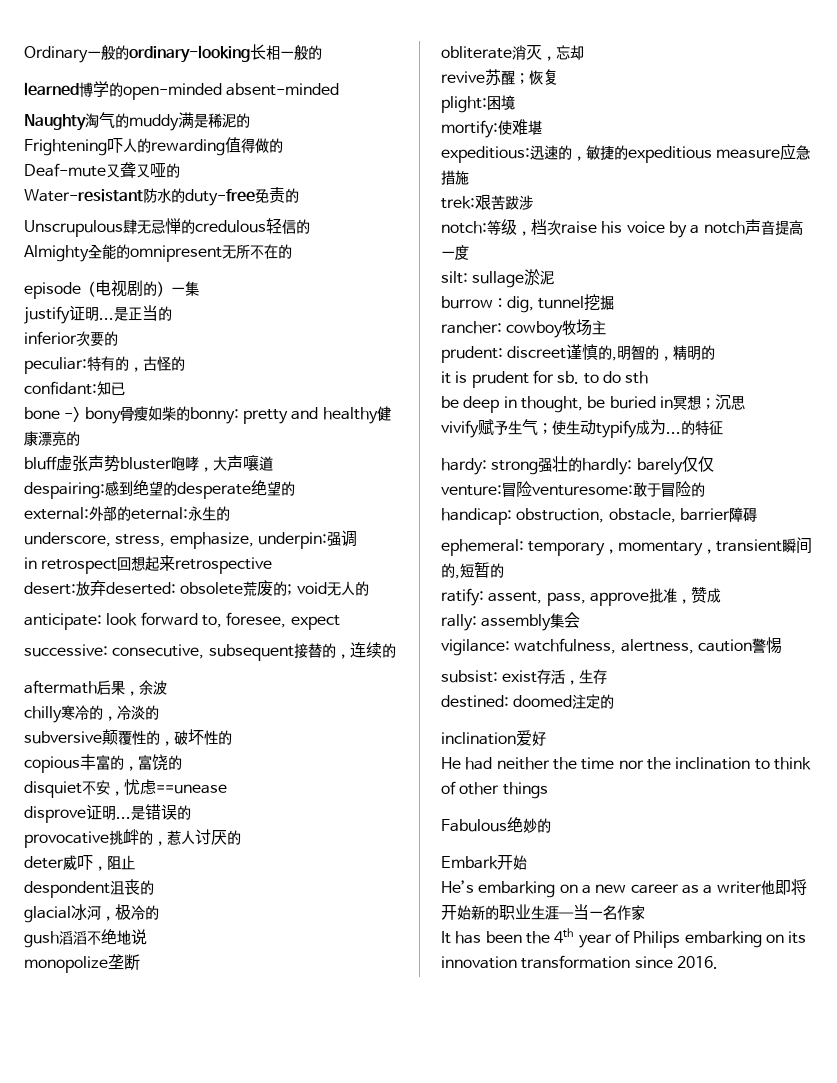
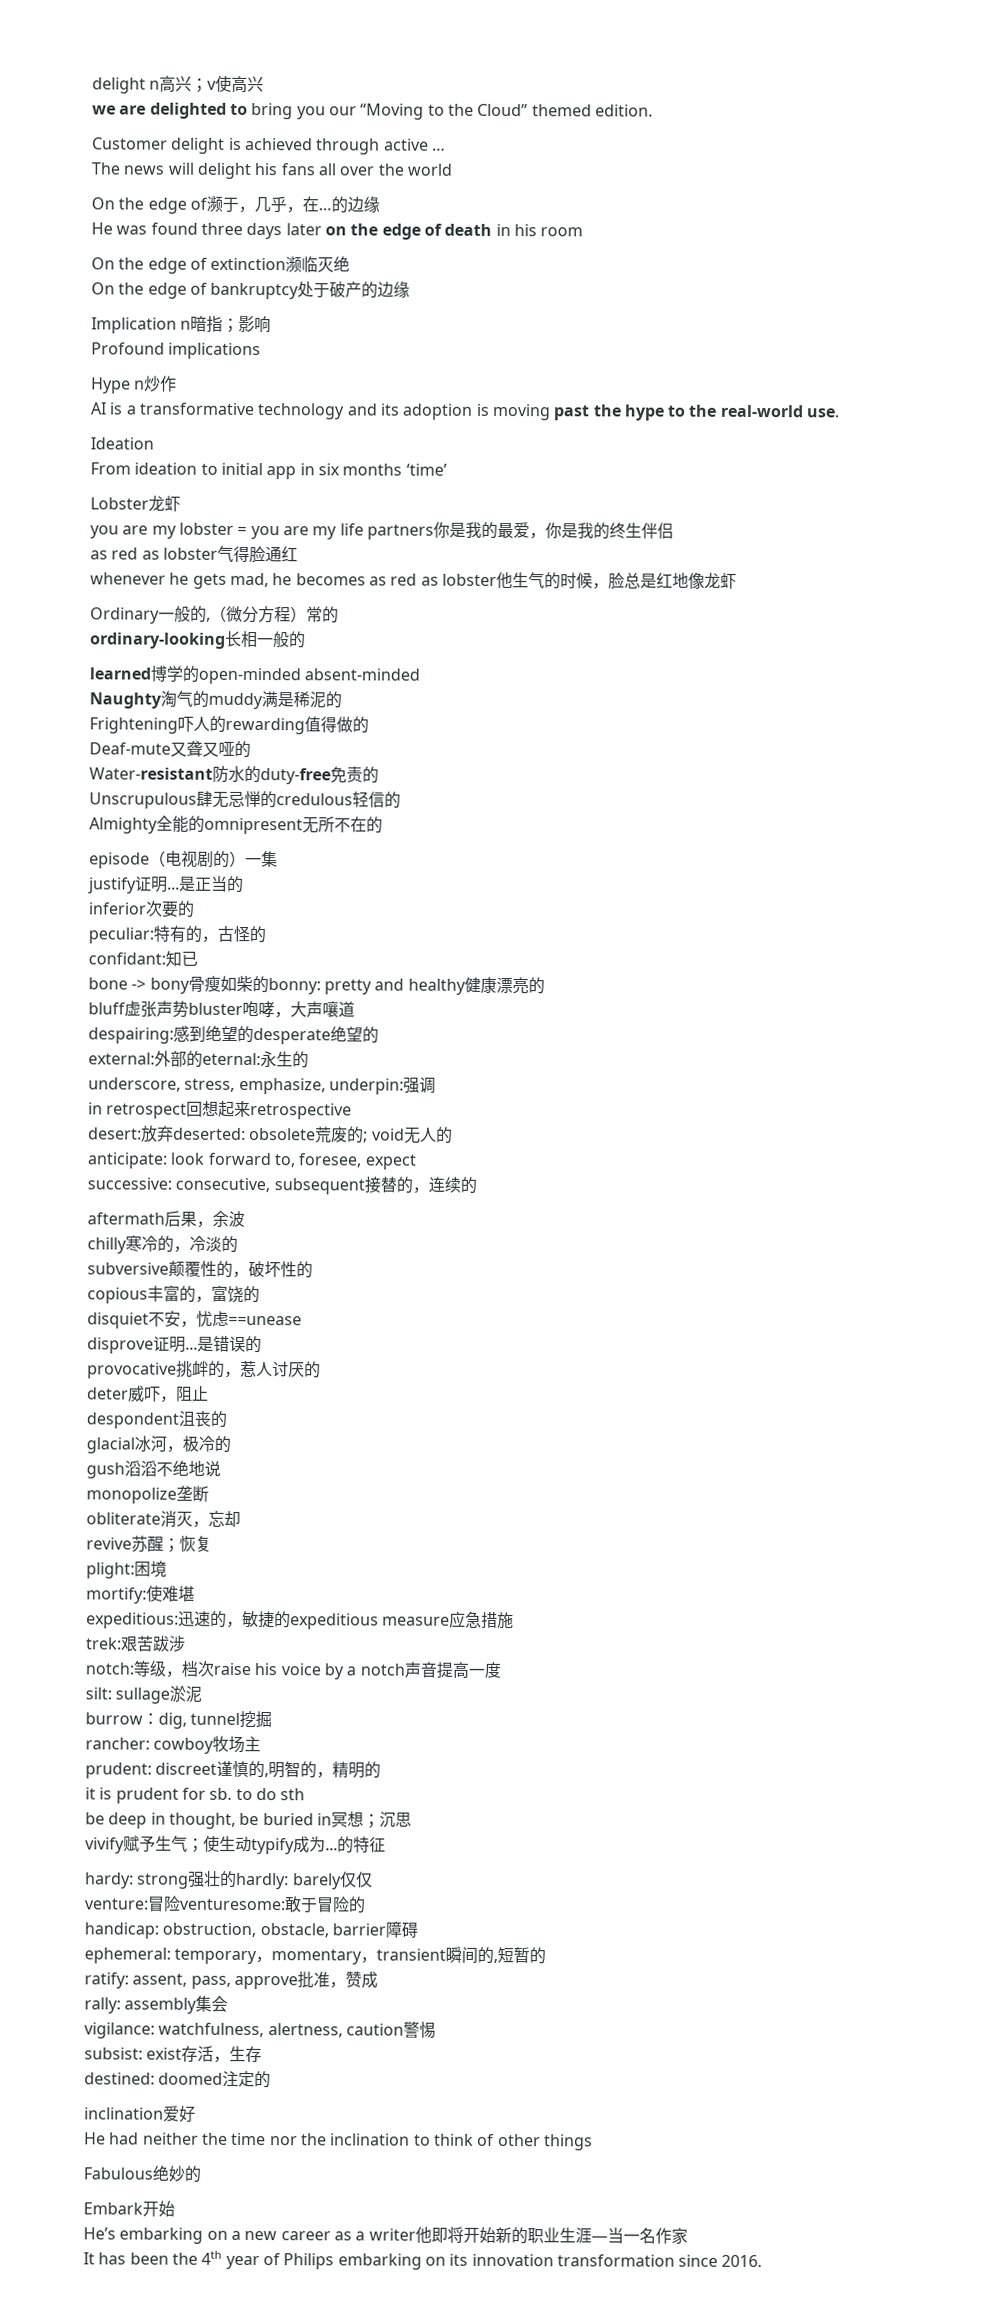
- Ordinary一般的ordinary-looking长相一般的
+ delight n高兴；v使高兴
+ we are delighted to bring you our “Moving to the Cloud” themed edition.
+ Customer delight is achieved through active …
+ The news will delight his fans all over the world
+ On the edge of濒于，几乎，在…的边缘
+ He was found three days later on the edge of death in his room
+ On the edge of extinction濒临灭绝
+ On the edge of bankruptcy处于破产的边缘
+ Implication n暗指；影响
+ Profound implications
+ Hype n炒作
+ AI is a transformative technology and its adoption is moving past the hype to the real-world use.
+ Ideation
+ From ideation to initial app in six months ‘time’
+ Lobster龙虾
+ you are my lobster = you are my life partners你是我的最爱，你是我的终生伴侣
+ as red as lobster气得脸通红
+ whenever he gets mad, he becomes as red as lobster他生气的时候，脸总是红地像龙虾
+ Ordinary一般的,（微分方程）常的
+ ordinary-looking长相一般的

